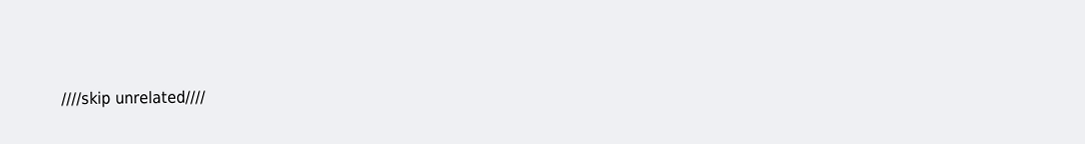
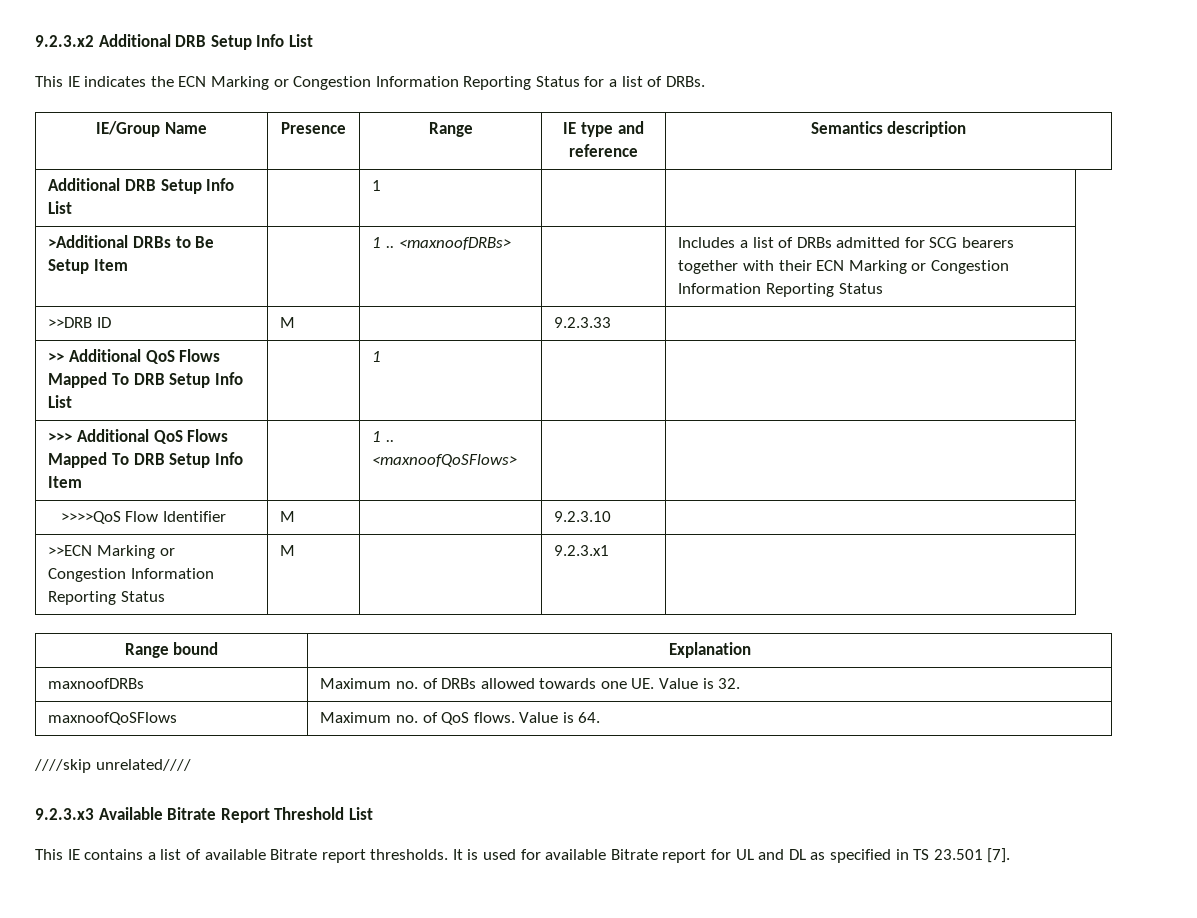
+ 9.2.3.x2 Additional DRB Setup Info List
+ This IE indicates the ECN Marking or Congestion Information Reporting Status for a list of DRBs.
+ IE/Group Name | Presence | Range | IE type and reference | Semantics description
+ Additional DRB Setup Info List | | 1 | |
+ >Additional DRBs to Be Setup Item | | 1 .. <maxnoofDRBs> | | Includes a list of DRBs admitted for SCG bearers together with their ECN Marking or Congestion Information Reporting Status
+ >>DRB ID | M | | 9.2.3.33 |
+ >> Additional QoS Flows Mapped To DRB Setup Info List | | 1 | |
+ >>> Additional QoS Flows Mapped To DRB Setup Info Item | | 1 .. <maxnoofQoSFlows> | |
+ >>>>QoS Flow Identifier | M | | 9.2.3.10 |
+ >>ECN Marking or Congestion Information Reporting Status | M | | 9.2.3.x1 |
+ Range bound | Explanation
+ maxnoofDRBs | Maximum no. of DRBs allowed towards one UE. Value is 32.
+ maxnoofQoSFlows | Maximum no. of QoS flows. Value is 64.
  ////skip unrelated////
+ 9.2.3.x3 Available Bitrate Report Threshold List
+ This IE contains a list of available Bitrate report thresholds. It is used for available Bitrate report for UL and DL as specified in TS 23.501 [7].

